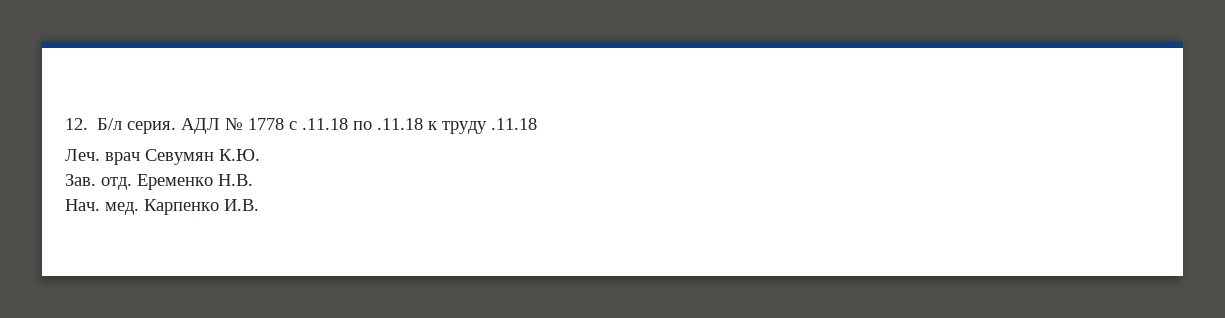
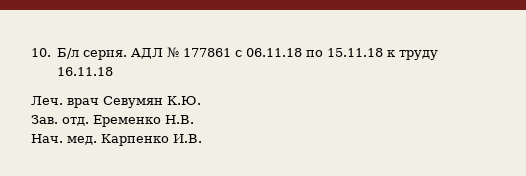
- 12. Б/л серия.
+ 10. Б/л серия.
- АДЛ № 1778 с .11.18 по .11.18 к труду .11.18
+ АДЛ № 177861 с 06.11.18 по 15.11.18 к труду 16.11.18

